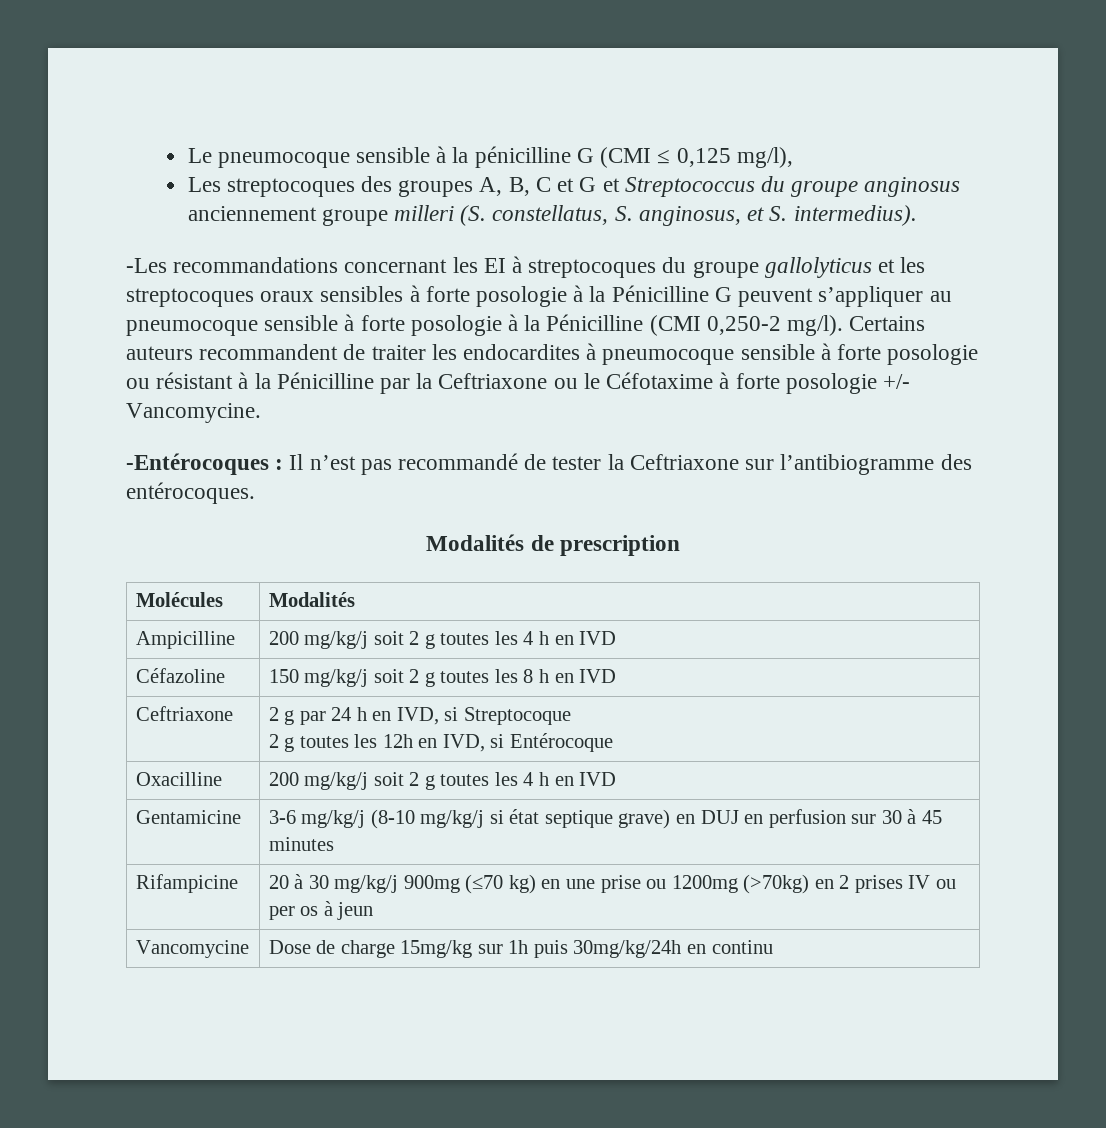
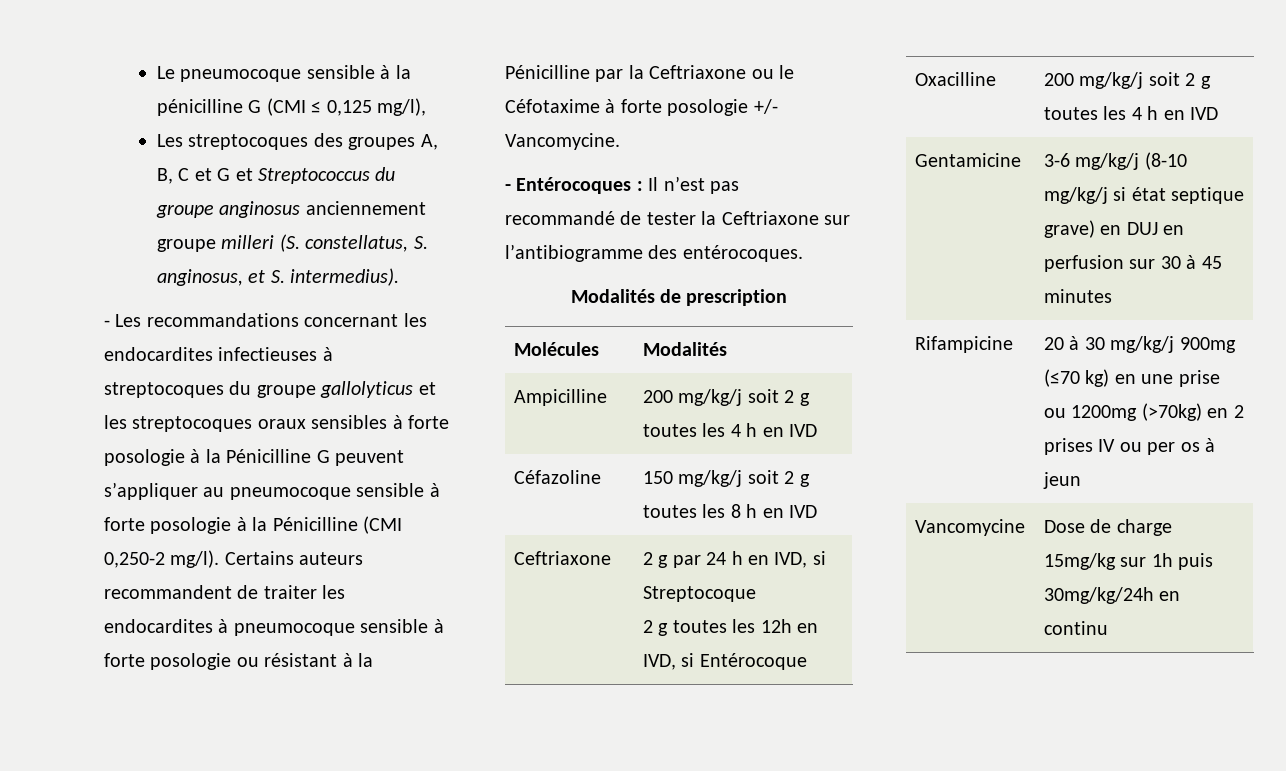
- -Les recommandations concernant les EI à streptocoques du groupe gallolyticus et les streptocoques oraux sensibles à forte posologie à la Pénicilline G peuvent s’appliquer au pneumocoque sensible à forte posologie à la Pénicilline (CMI 0,250-2 mg/l).
+ - Les recommandations concernant les endocardites infectieuses à streptocoques du groupe gallolyticus et les streptocoques oraux sensibles à forte posologie à la Pénicilline G peuvent s’appliquer au pneumocoque sensible à forte posologie à la Pénicilline (CMI 0,250-2 mg/l).
- -Entérocoques : Il n’est pas recommandé de tester la Ceftriaxone sur l’antibiogramme des entérocoques.
+ - Entérocoques : Il n’est pas recommandé de tester la Ceftriaxone sur l’antibiogramme des entérocoques.

